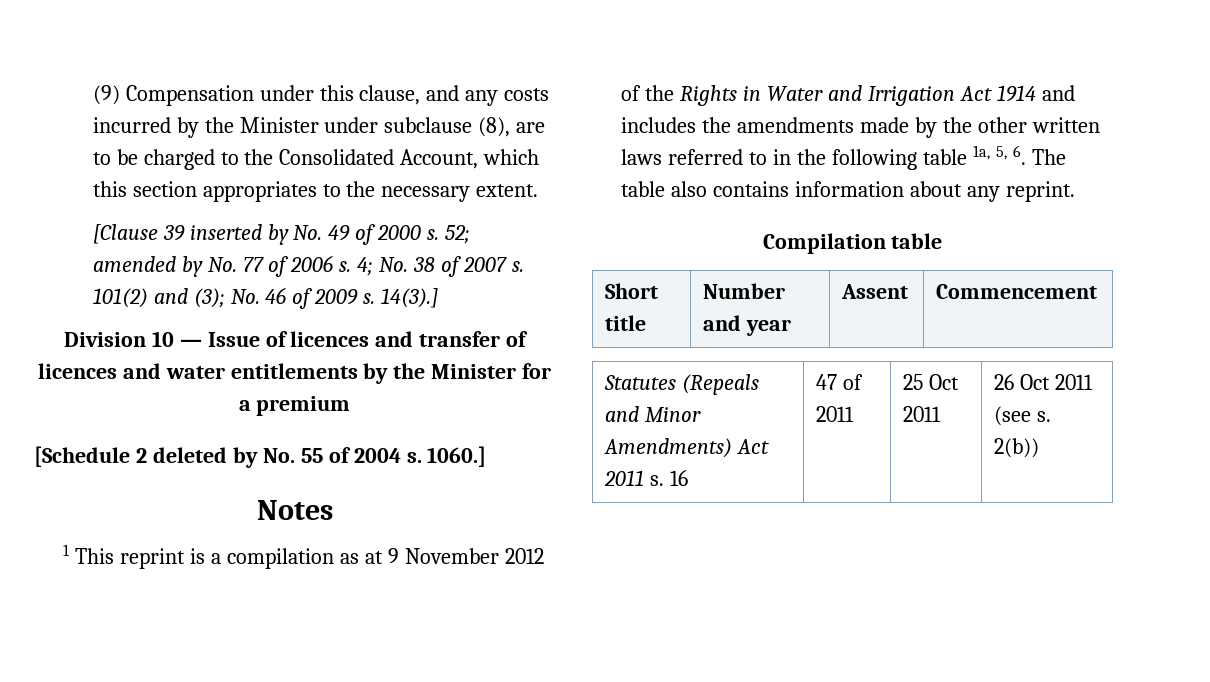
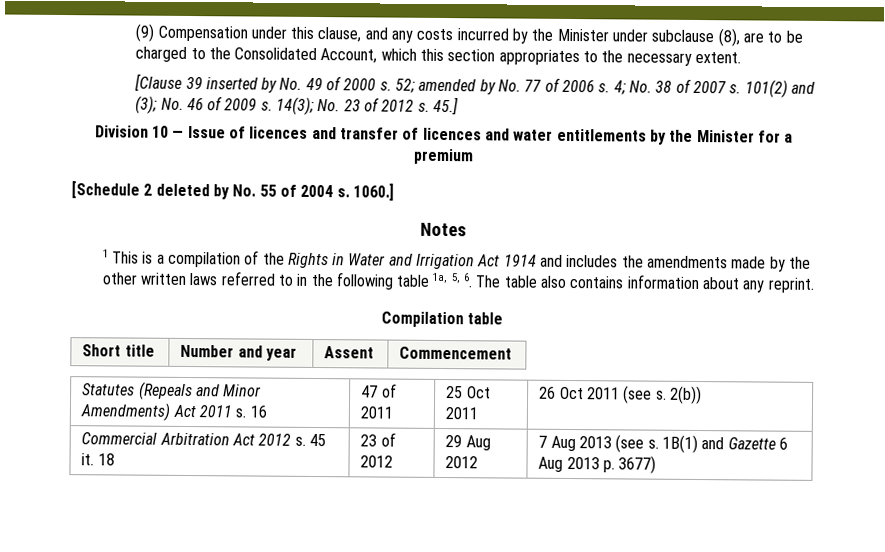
- 14(3).]
+ 14(3); No. 23 of 2012 s. 45.]
- 1 This reprint is a compilation as at 9 November 2012 of the Rights in Water and Irrigation Act 1914 and includes the amendments made by the other written laws referred to in the following table 1a, 5, 6. The table also contains information about any reprint.
+ 1 This is a compilation of the Rights in Water and Irrigation Act 1914 and includes the amendments made by the other written laws referred to in the following table 1a, 5, 6. The table also contains information about any reprint.
+ Commercial Arbitration Act 2012 s. 45 it. 18 | 23 of 2012 | 29 Aug 2012 | 7 Aug 2013 (see s. 1B(1) and Gazette 6 Aug 2013 p. 3677)

